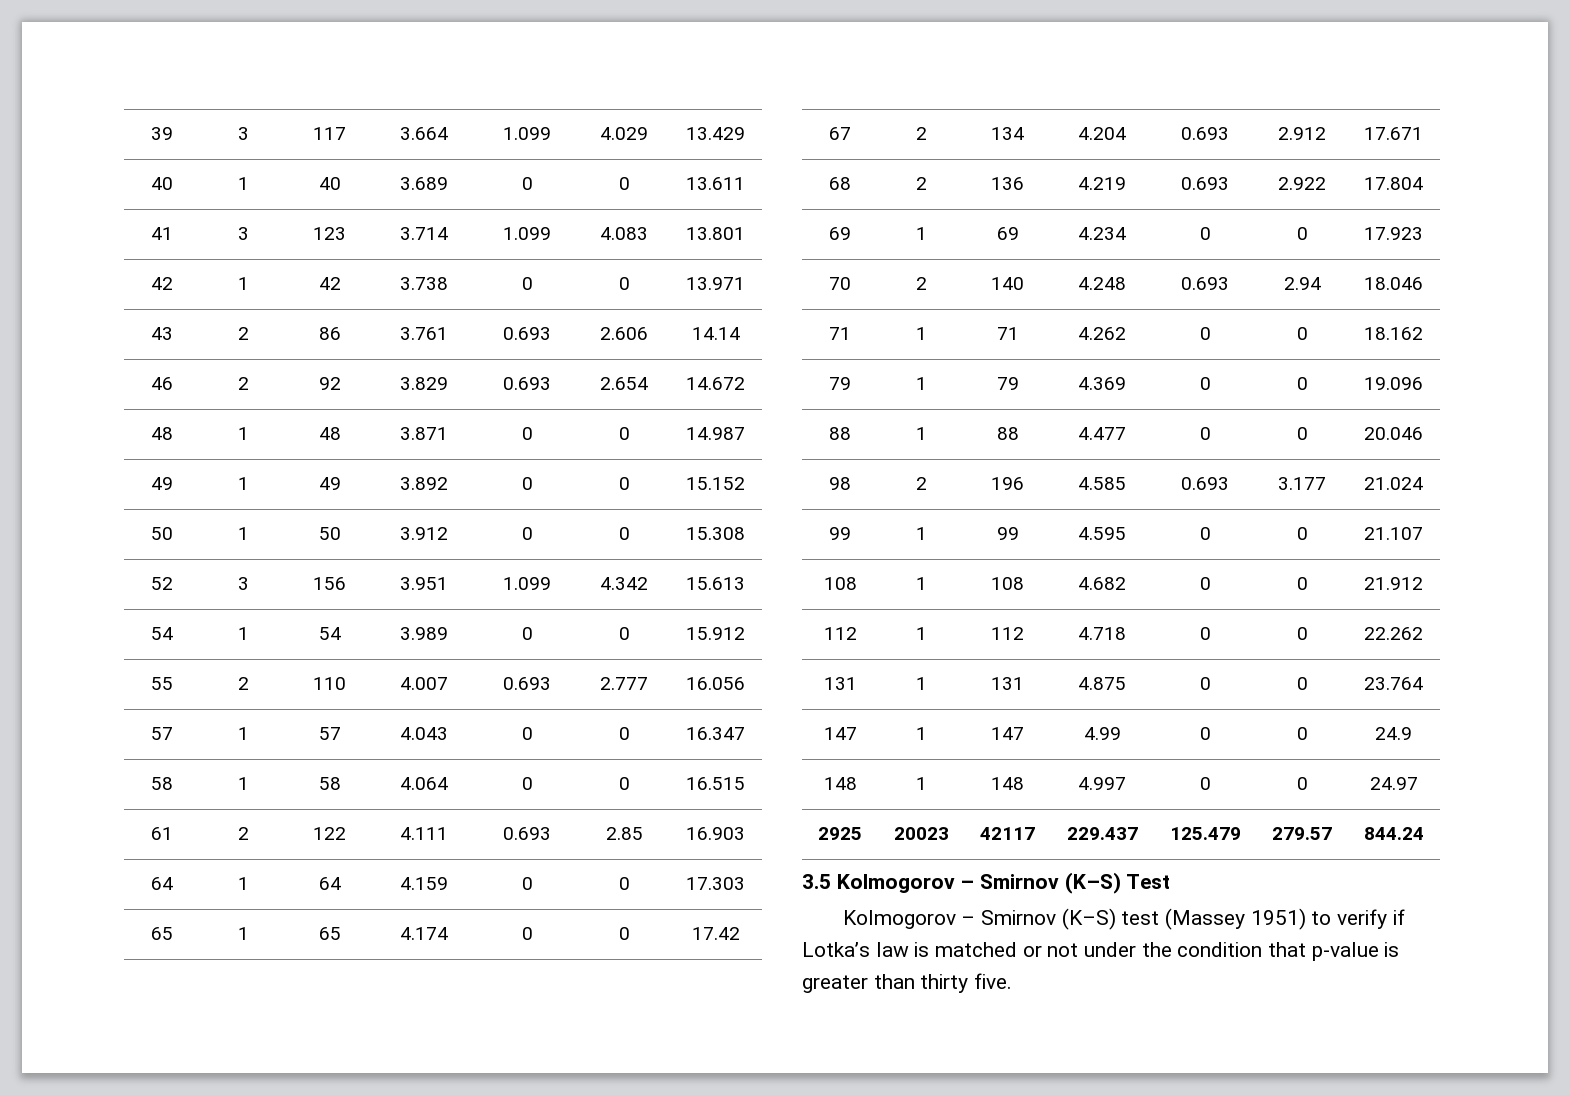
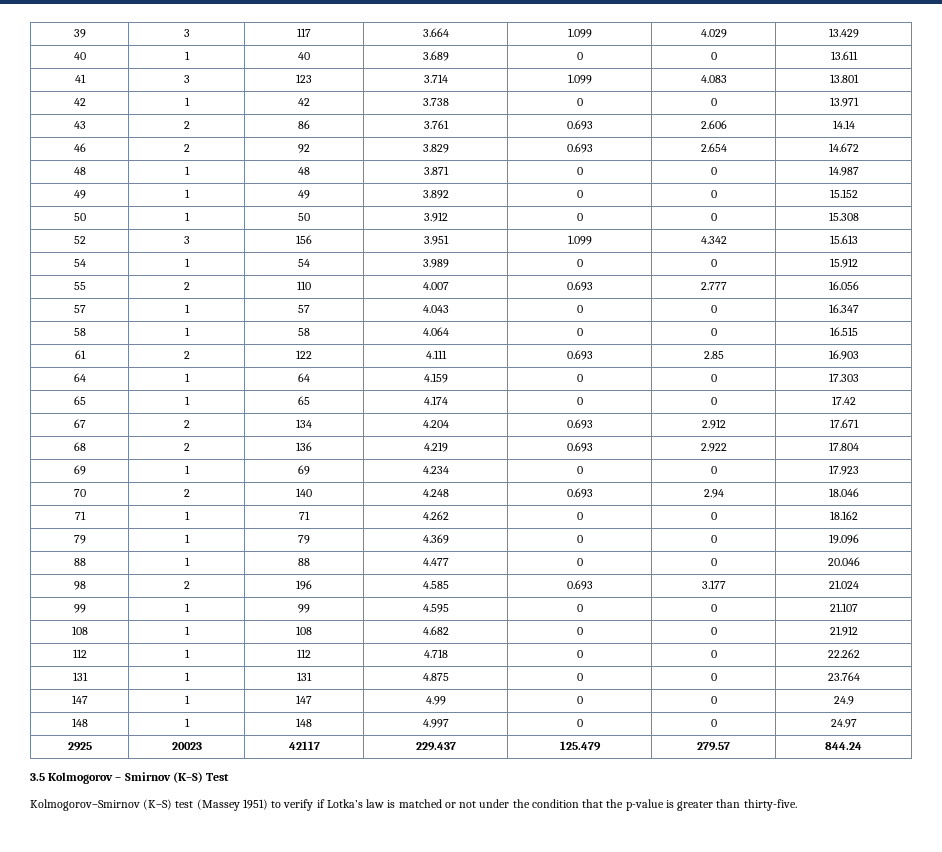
- Kolmogorov – Smirnov (K–S) test (Massey 1951) to verify if Lotka’s law is matched or not under the condition that p-value is greater than thirty five.
+ Kolmogorov–Smirnov (K–S) test (Massey 1951) to verify if Lotka’s law is matched or not under the condition that the p-value is greater than thirty-five.

